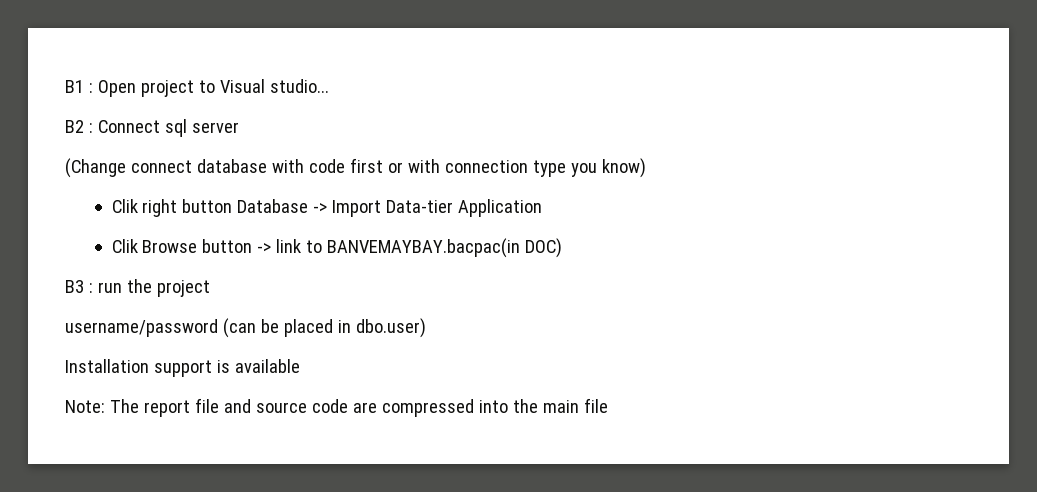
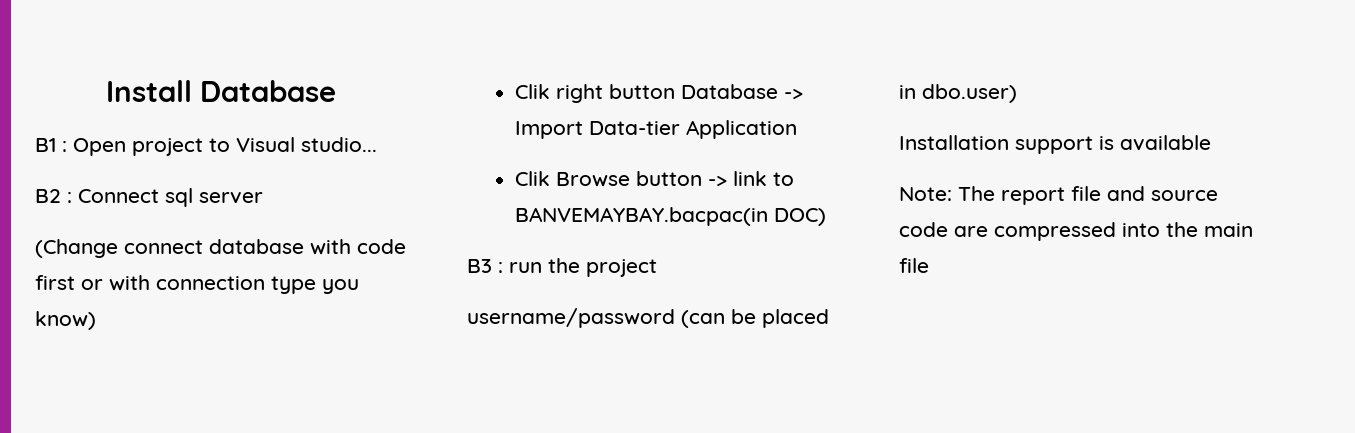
+ Install Database

